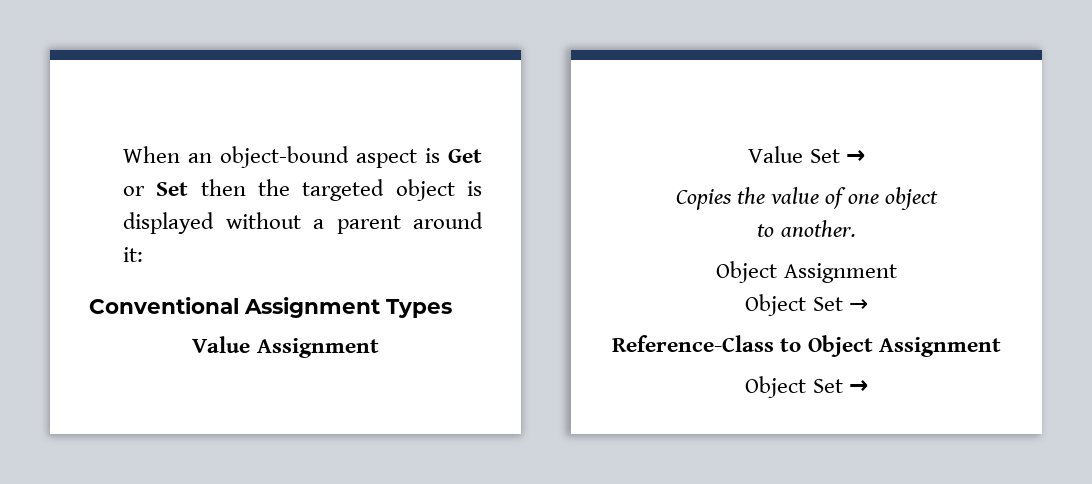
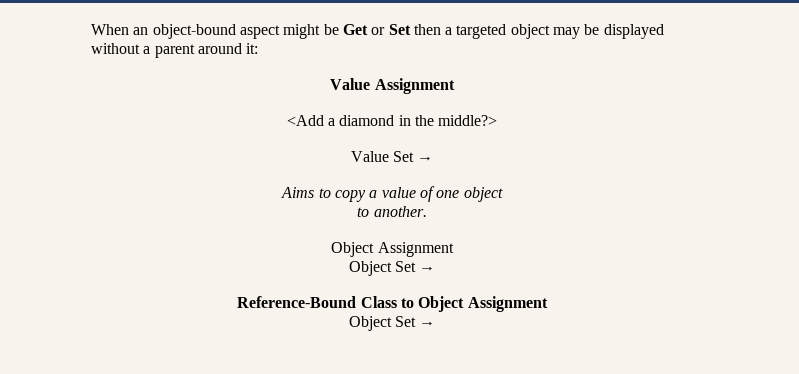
- When an object-bound aspect is Get or Set then the targeted object is displayed without a parent around it:
+ When an object-bound aspect might be Get or Set then a targeted object may be displayed without a parent around it:
- Conventional Assignment Types
+ <Add a diamond in the middle?>
- Copies the value of one object
+ Aims to copy a value of one object
- Reference-Class to Object Assignment
+ Reference-Bound Class to Object Assignment

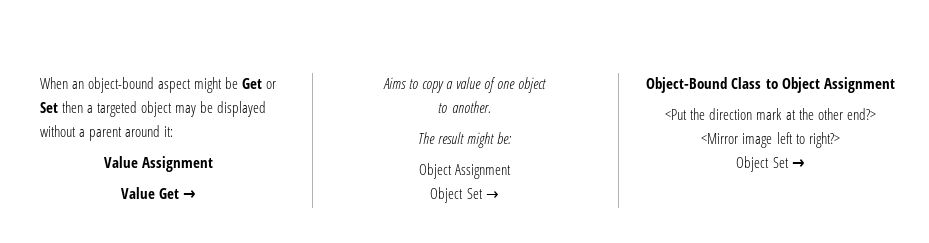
- <Add a diamond in the middle?>
- Value Set →
+ Value Get →
+ The result might be:
- Reference-Bound Class to Object Assignment
+ Object-Bound Class to Object Assignment
+ <Put the direction mark at the other end?>
+ <Mirror image left to right?>

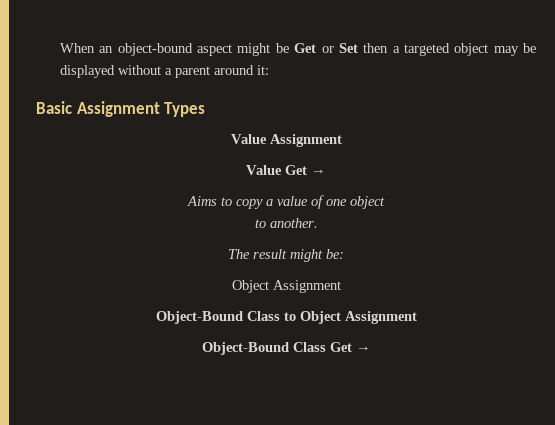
+ Basic Assignment Types
  The result might be:
  Object Assignment
- Object Set →
- <Put the direction mark at the other end?>
- <Mirror image left to right?>
- Object Set →
+ Object-Bound Class Get →

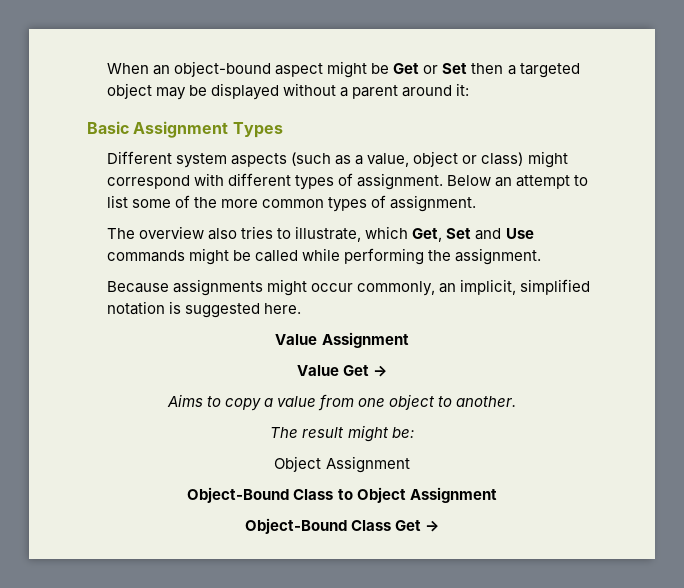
+ Different system aspects (such as a value, object or class) might correspond with different types of assignment. Below an attempt to list some of the more common types of assignment.
+ The overview also tries to illustrate, which Get, Set and Use commands might be called while performing the assignment.
+ Because assignments might occur commonly, an implicit, simplified notation is suggested here.
- Aims to copy a value of one object
- to another.
+ Aims to copy a value from one object to another.

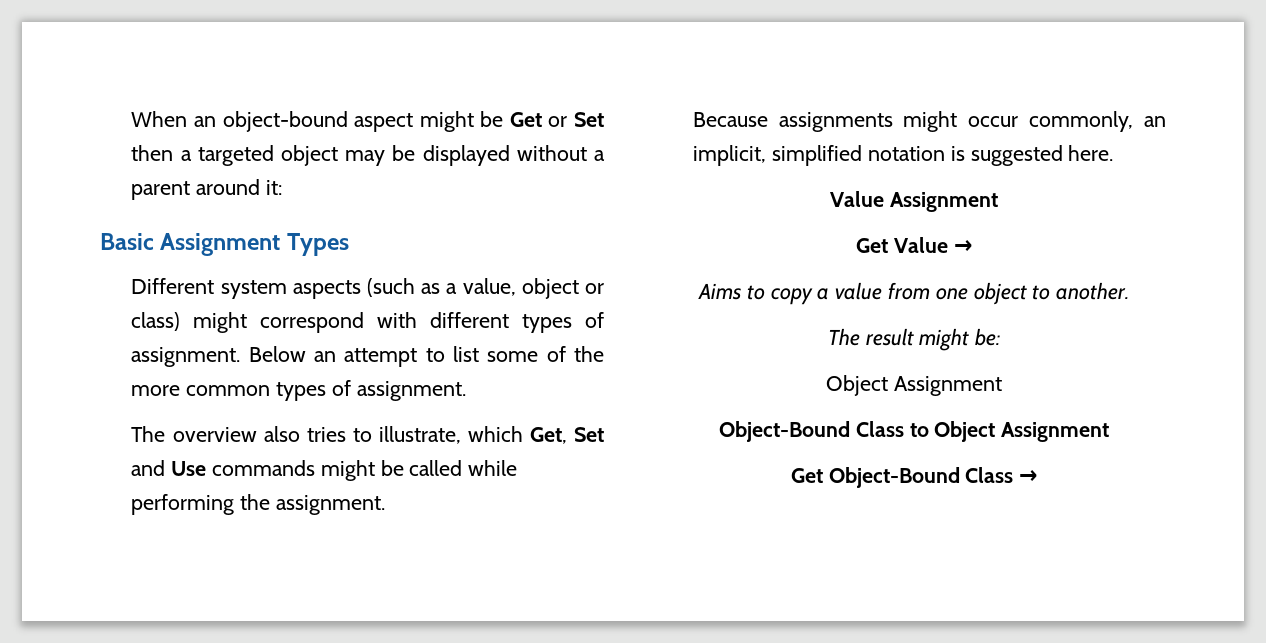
- Value Get →
+ Get Value →
- Object-Bound Class Get →
+ Get Object-Bound Class →

